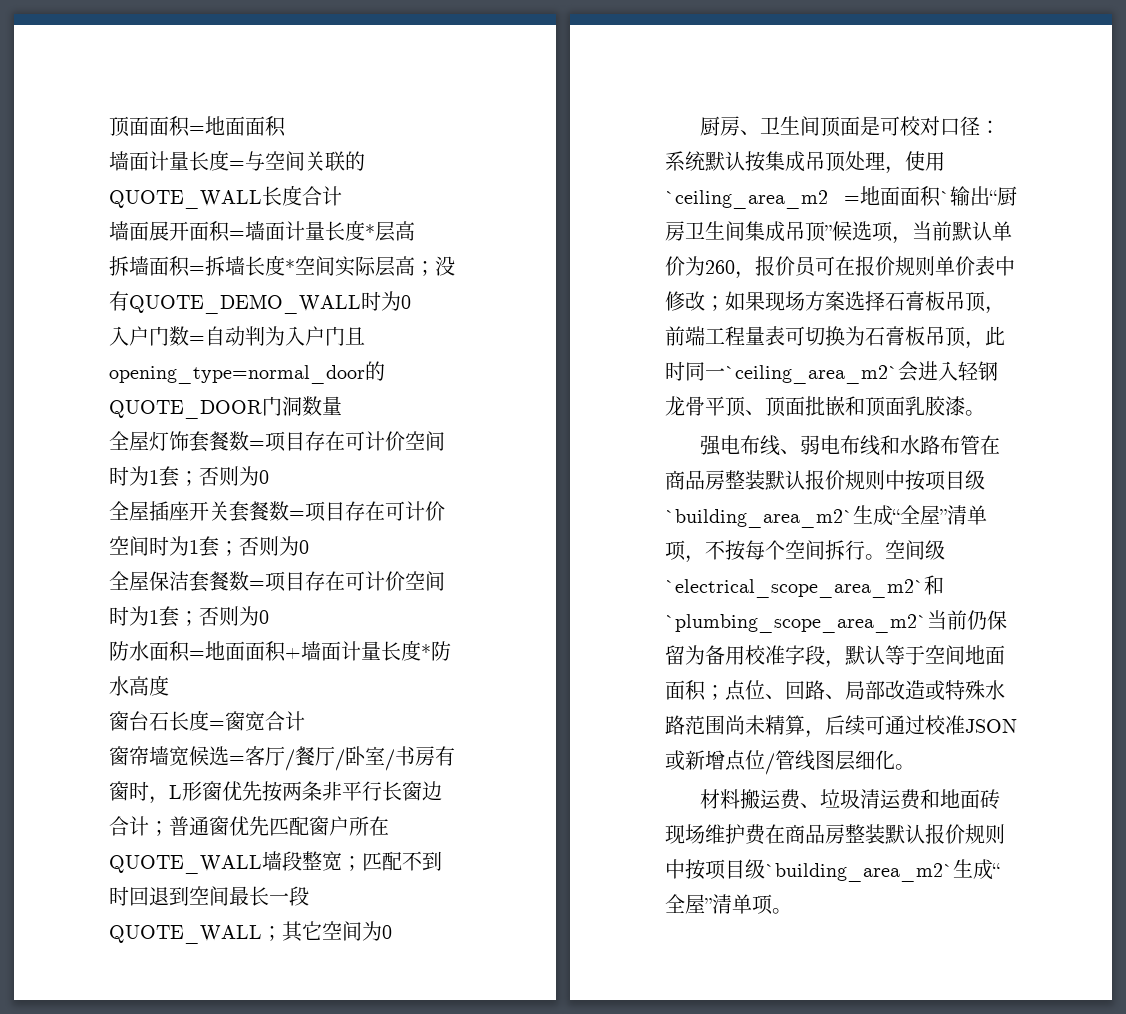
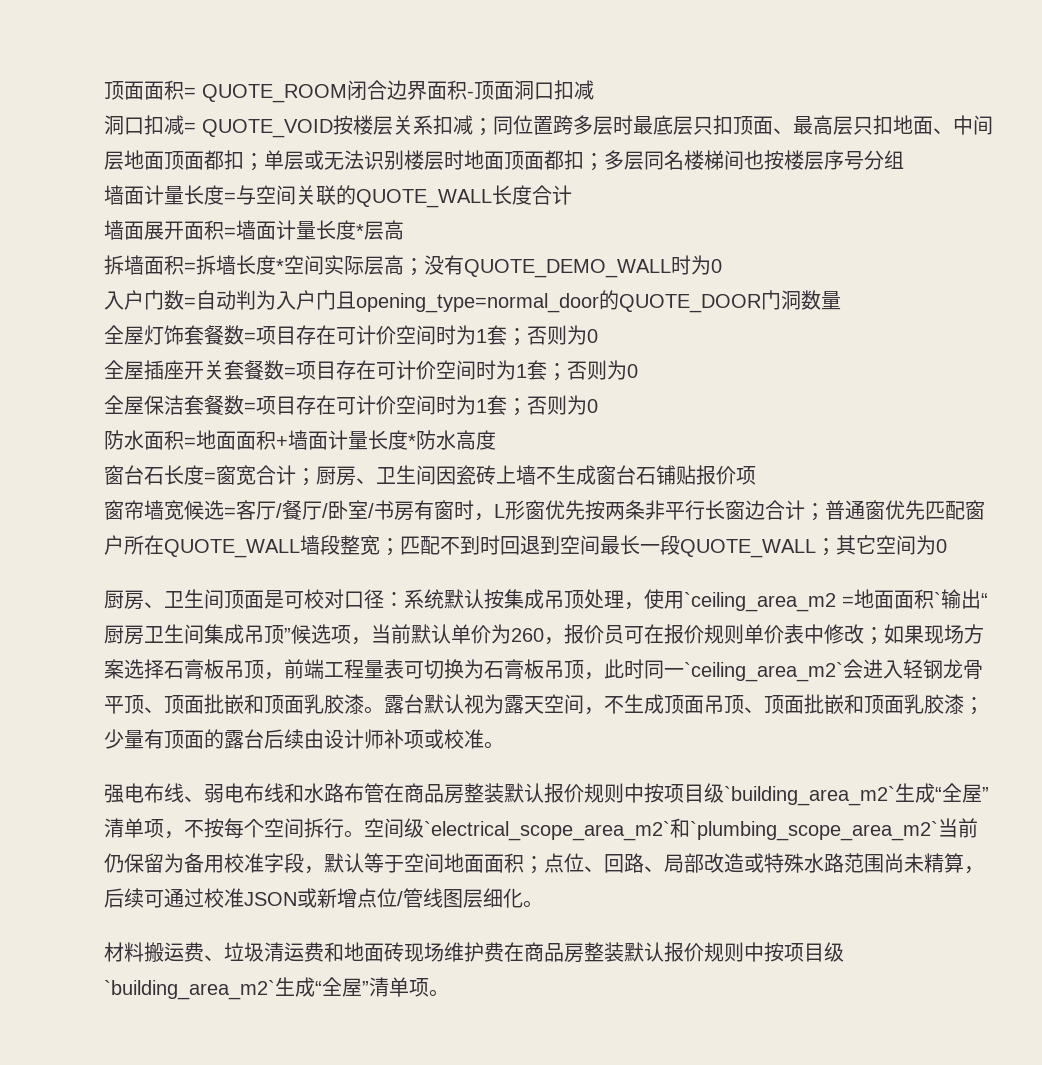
- 顶面面积=地面面积
+ 顶面面积= QUOTE_ROOM闭合边界面积-顶面洞口扣减
+ 洞口扣减= QUOTE_VOID按楼层关系扣减；同位置跨多层时最底层只扣顶面、最高层只扣地面、中间层地面顶面都扣；单层或无法识别楼层时地面顶面都扣；多层同名楼梯间也按楼层序号分组
- 窗台石长度=窗宽合计
+ 窗台石长度=窗宽合计；厨房、卫生间因瓷砖上墙不生成窗台石铺贴报价项
+ 露台默认视为露天空间，不生成顶面吊顶、顶面批嵌和顶面乳胶漆；少量有顶面的露台后续由设计师补项或校准。

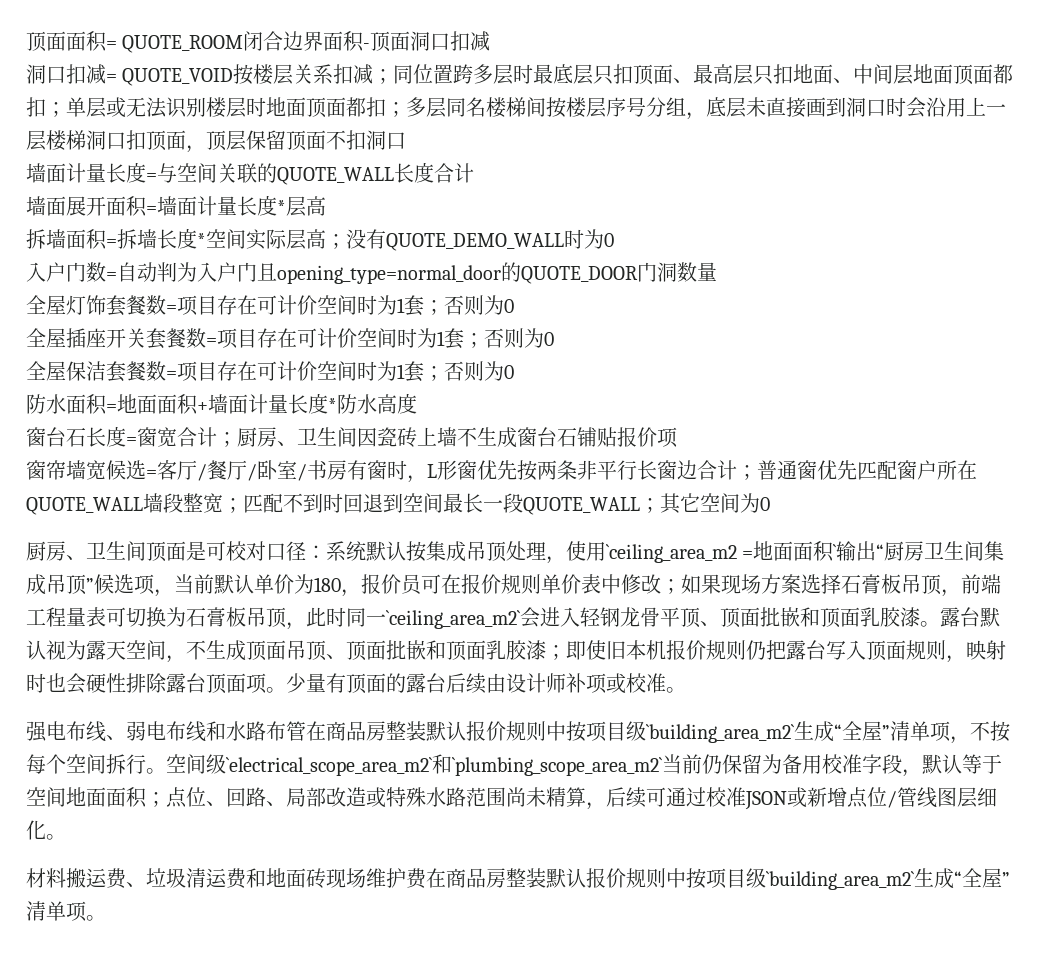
- 洞口扣减= QUOTE_VOID按楼层关系扣减；同位置跨多层时最底层只扣顶面、最高层只扣地面、中间层地面顶面都扣；单层或无法识别楼层时地面顶面都扣；多层同名楼梯间也按楼层序号分组
+ 洞口扣减= QUOTE_VOID按楼层关系扣减；同位置跨多层时最底层只扣顶面、最高层只扣地面、中间层地面顶面都扣；单层或无法识别楼层时地面顶面都扣；多层同名楼梯间按楼层序号分组，底层未直接画到洞口时会沿用上一层楼梯洞口扣顶面，顶层保留顶面不扣洞口
- 系统默认按集成吊顶处理，使用`ceiling_area_m2 =地面面积`输出“厨房卫生间集成吊顶”候选项，当前默认单价为260，报价员可在报价规则单价表中修改；
+ 系统默认按集成吊顶处理，使用`ceiling_area_m2 =地面面积`输出“厨房卫生间集成吊顶”候选项，当前默认单价为180，报价员可在报价规则单价表中修改；
- 露台默认视为露天空间，不生成顶面吊顶、顶面批嵌和顶面乳胶漆；少量有顶面的露台后续由设计师补项或校准。
+ 露台默认视为露天空间，不生成顶面吊顶、顶面批嵌和顶面乳胶漆；即使旧本机报价规则仍把露台写入顶面规则，映射时也会硬性排除露台顶面项。少量有顶面的露台后续由设计师补项或校准。

